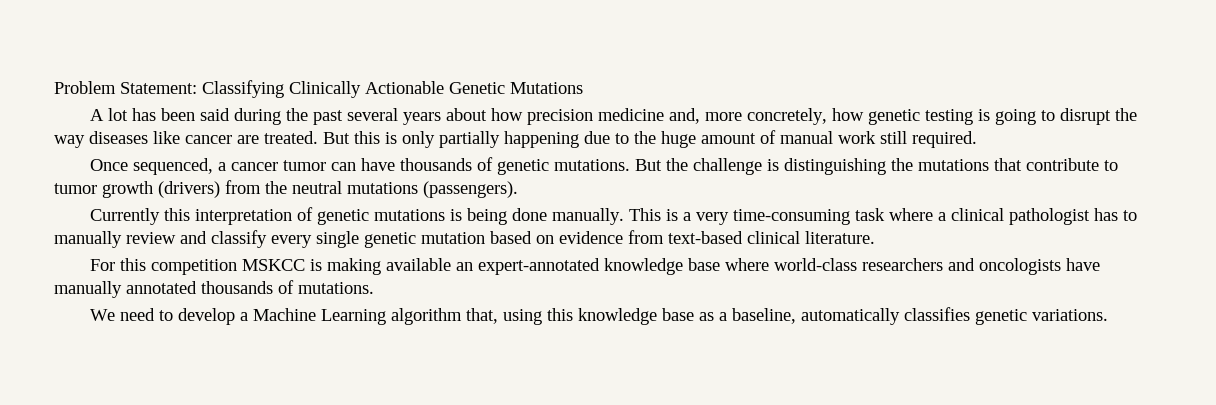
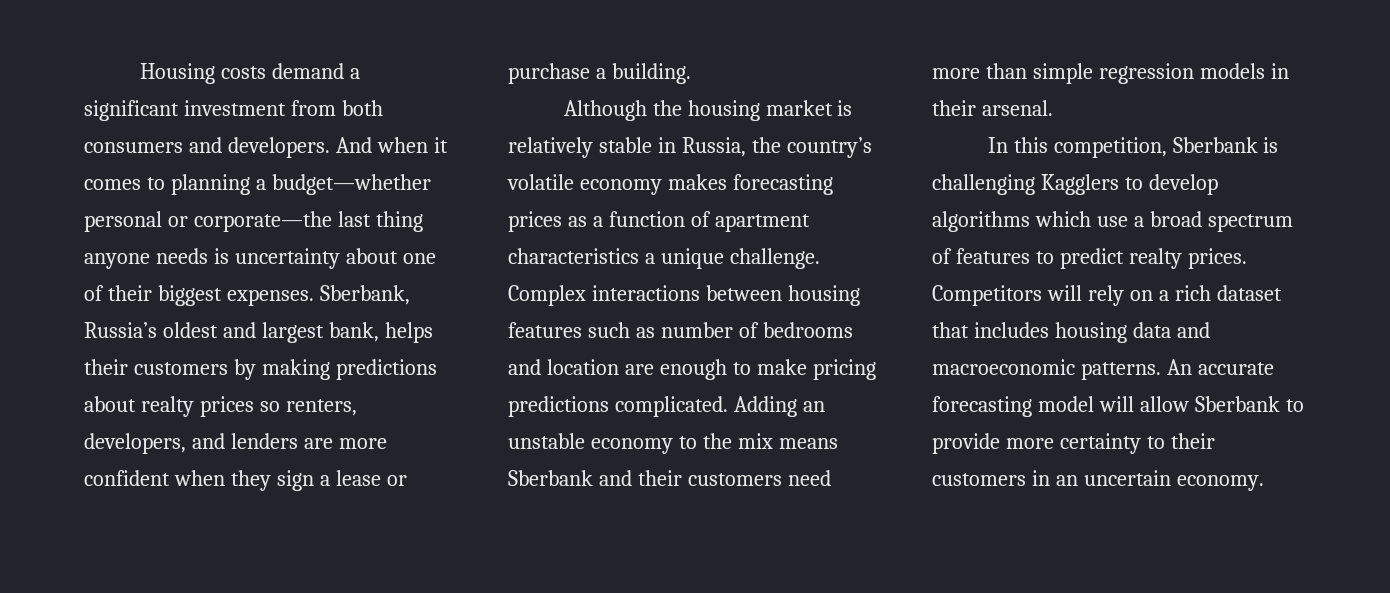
- Problem Statement: Classifying Clinically Actionable Genetic Mutations
- A lot has been said during the past several years about how precision medicine and, more concretely, how genetic testing is going to disrupt the way diseases like cancer are treated. But this is only partially happening due to the huge amount of manual work still required.
- Once sequenced, a cancer tumor can have thousands of genetic mutations. But the challenge is distinguishing the mutations that contribute to tumor growth (drivers) from the neutral mutations (passengers).
- Currently this interpretation of genetic mutations is being done manually. This is a very time-consuming task where a clinical pathologist has to manually review and classify every single genetic mutation based on evidence from text-based clinical literature.
- For this competition MSKCC is making available an expert-annotated knowledge base where world-class researchers and oncologists have manually annotated thousands of mutations.
- We need to develop a Machine Learning algorithm that, using this knowledge base as a baseline, automatically classifies genetic variations.
+ Housing costs demand a significant investment from both consumers and developers. And when it comes to planning a budget—whether personal or corporate—the last thing anyone needs is uncertainty about one of their biggest expenses. Sberbank, Russia’s oldest and largest bank, helps their customers by making predictions about realty prices so renters, developers, and lenders are more confident when they sign a lease or purchase a building.
+ Although the housing market is relatively stable in Russia, the country’s volatile economy makes forecasting prices as a function of apartment characteristics a unique challenge. Complex interactions between housing features such as number of bedrooms and location are enough to make pricing predictions complicated. Adding an unstable economy to the mix means Sberbank and their customers need more than simple regression models in their arsenal.
+ In this competition, Sberbank is challenging Kagglers to develop algorithms which use a broad spectrum of features to predict realty prices. Competitors will rely on a rich dataset that includes housing data and macroeconomic patterns. An accurate forecasting model will allow Sberbank to provide more certainty to their customers in an uncertain economy.

